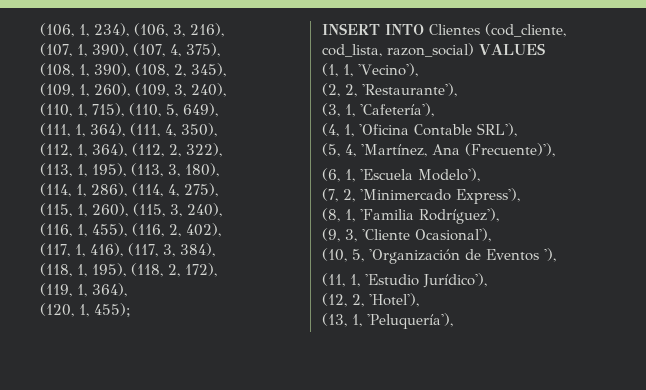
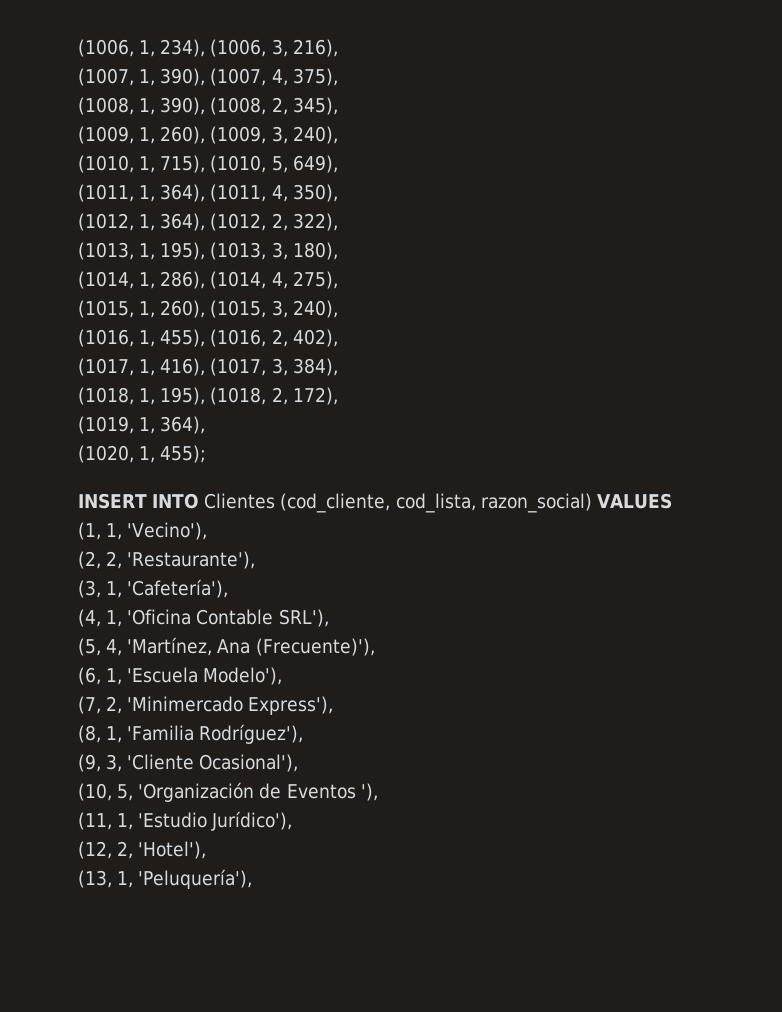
- (106, 1, 234), (106, 3, 216),
+ (1006, 1, 234), (1006, 3, 216),
- (107, 1, 390), (107, 4, 375),
+ (1007, 1, 390), (1007, 4, 375),
- (108, 1, 390), (108, 2, 345),
+ (1008, 1, 390), (1008, 2, 345),
- (109, 1, 260), (109, 3, 240),
- (110, 1, 715), (110, 5, 649),
+ (1009, 1, 260), (1009, 3, 240),
+ (1010, 1, 715), (1010, 5, 649),
- (111, 1, 364), (111, 4, 350),
+ (1011, 1, 364), (1011, 4, 350),
- (112, 1, 364), (112, 2, 322),
+ (1012, 1, 364), (1012, 2, 322),
- (113, 1, 195), (113, 3, 180),
+ (1013, 1, 195), (1013, 3, 180),
- (114, 1, 286), (114, 4, 275),
+ (1014, 1, 286), (1014, 4, 275),
- (115, 1, 260), (115, 3, 240),
- (116, 1, 455), (116, 2, 402),
+ (1015, 1, 260), (1015, 3, 240),
+ (1016, 1, 455), (1016, 2, 402),
- (117, 1, 416), (117, 3, 384),
+ (1017, 1, 416), (1017, 3, 384),
- (118, 1, 195), (118, 2, 172),
+ (1018, 1, 195), (1018, 2, 172),
- (119, 1, 364),
+ (1019, 1, 364),
- (120, 1, 455);
+ (1020, 1, 455);

